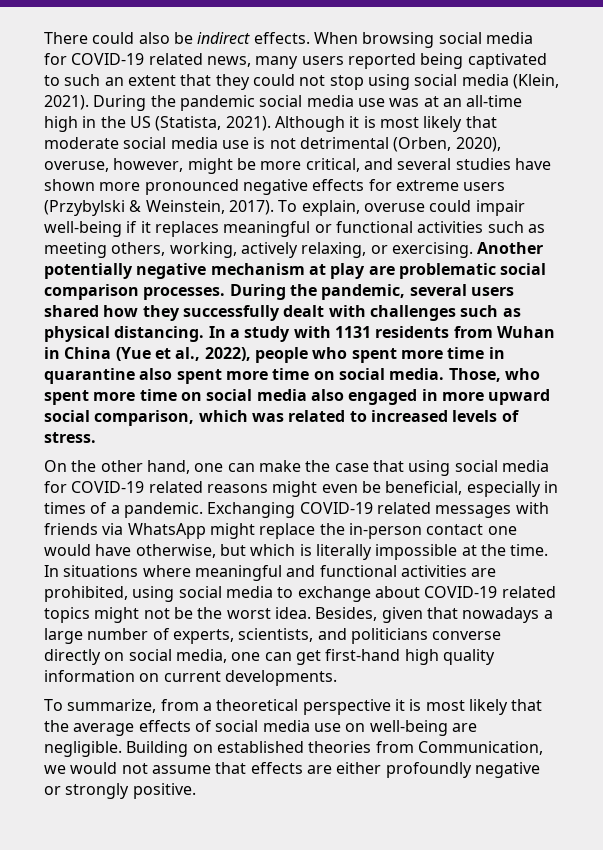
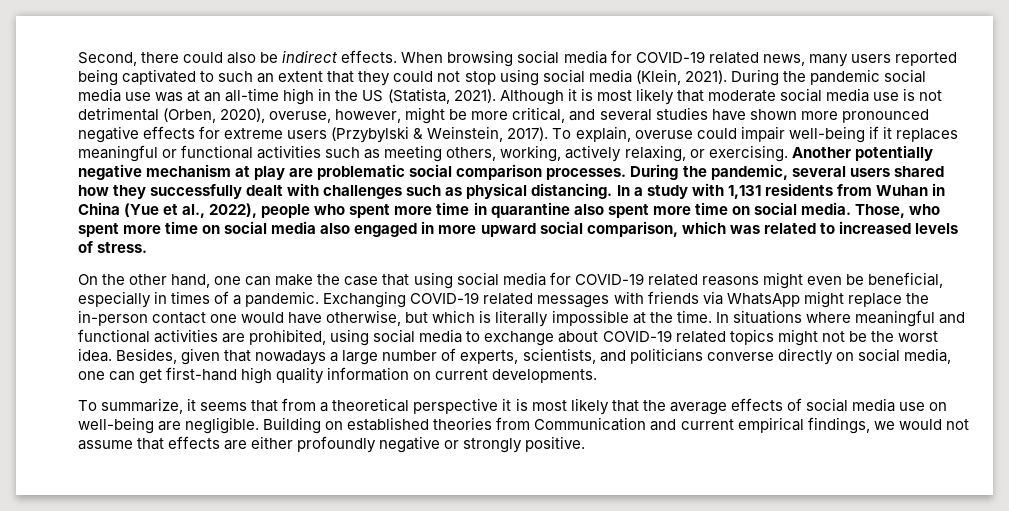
- There could also be indirect effects.
+ Second, there could also be indirect effects.
- In a study with 1131 residents from Wuhan in China (Yue et al., 2022), people who spent more time in quarantine also spent more time on social media.
+ In a study with 1,131 residents from Wuhan in China (Yue et al., 2022), people who spent more time in quarantine also spent more time on social media.
- To summarize, from a theoretical perspective it is most likely that the average effects of social media use on well-being are negligible.
+ To summarize, it seems that from a theoretical perspective it is most likely that the average effects of social media use on well-being are negligible.
- Building on established theories from Communication, we would not assume that effects are either profoundly negative or strongly positive.
+ Building on established theories from Communication and current empirical findings, we would not assume that effects are either profoundly negative or strongly positive.

